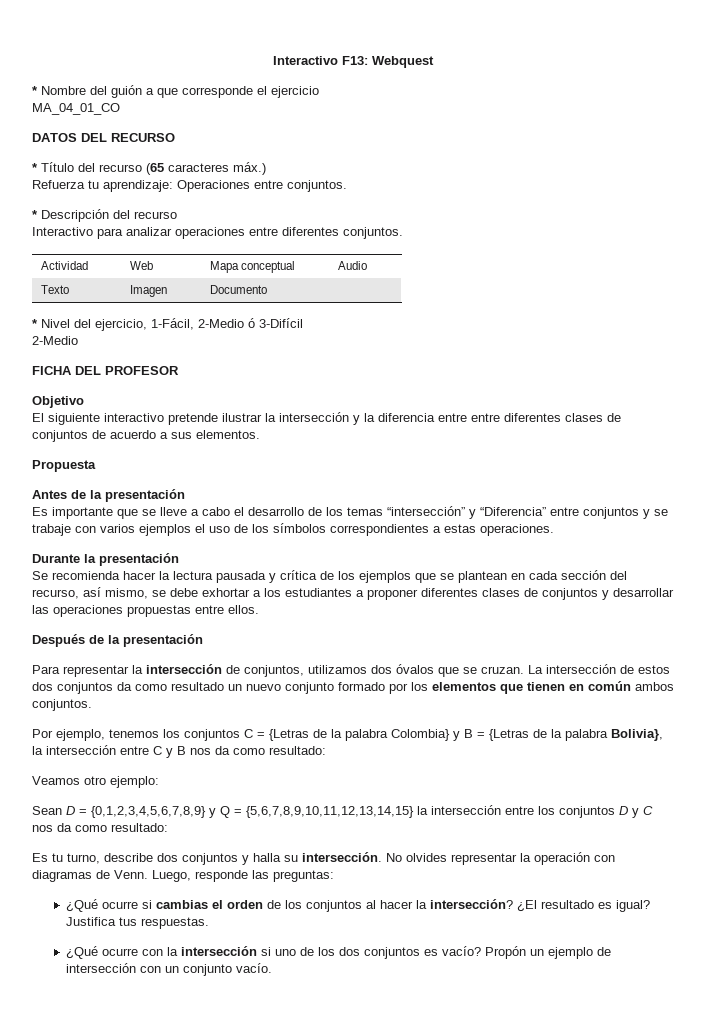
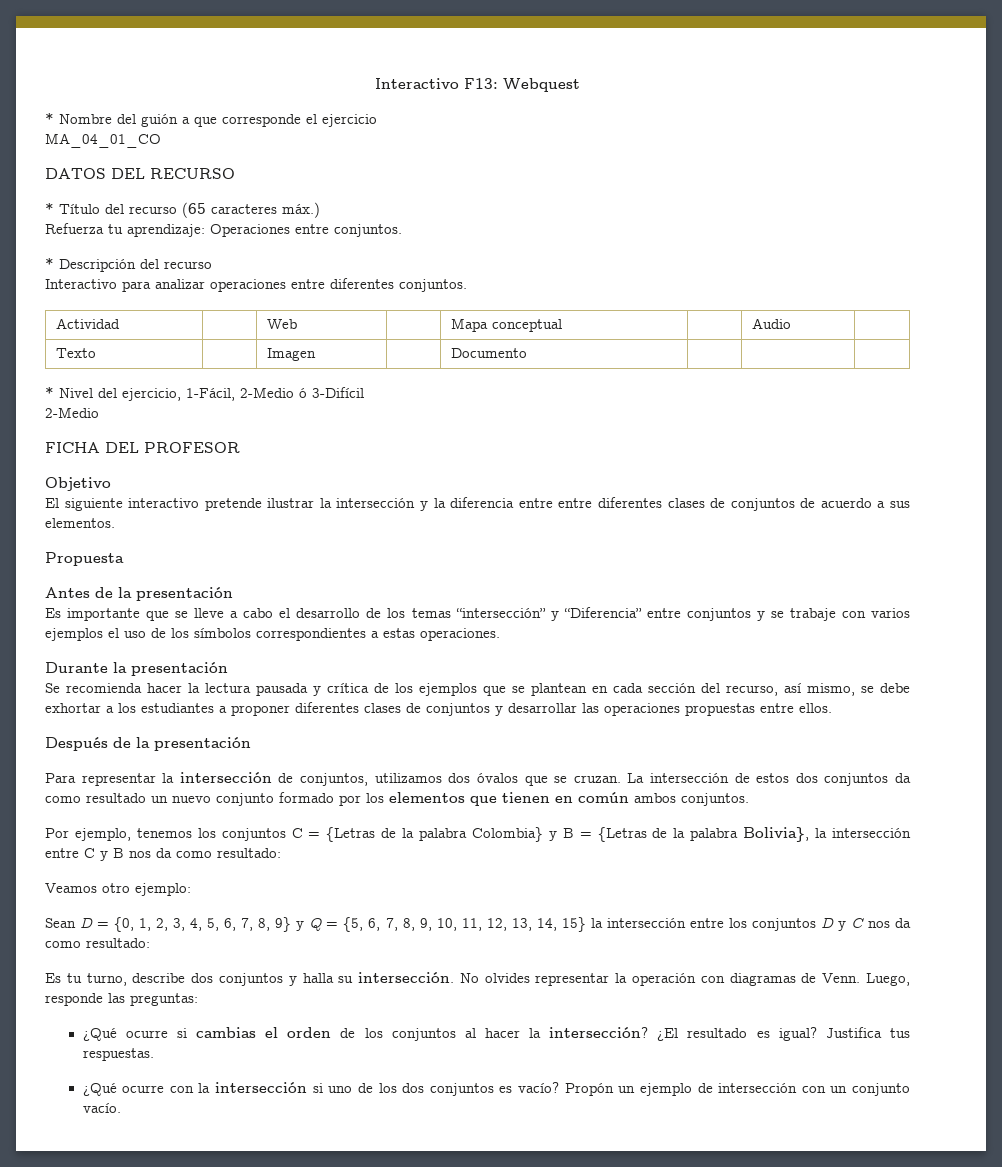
- Sean D = {0,1,2,3,4,5,6,7,8,9} y Q = {5,6,7,8,9,10,11,12,13,14,15} la intersección entre los conjuntos D y C nos da como resultado:
+ Sean D = {0, 1, 2, 3, 4, 5, 6, 7, 8, 9} y Q = {5, 6, 7, 8, 9, 10, 11, 12, 13, 14, 15} la intersección entre los conjuntos D y C nos da como resultado:

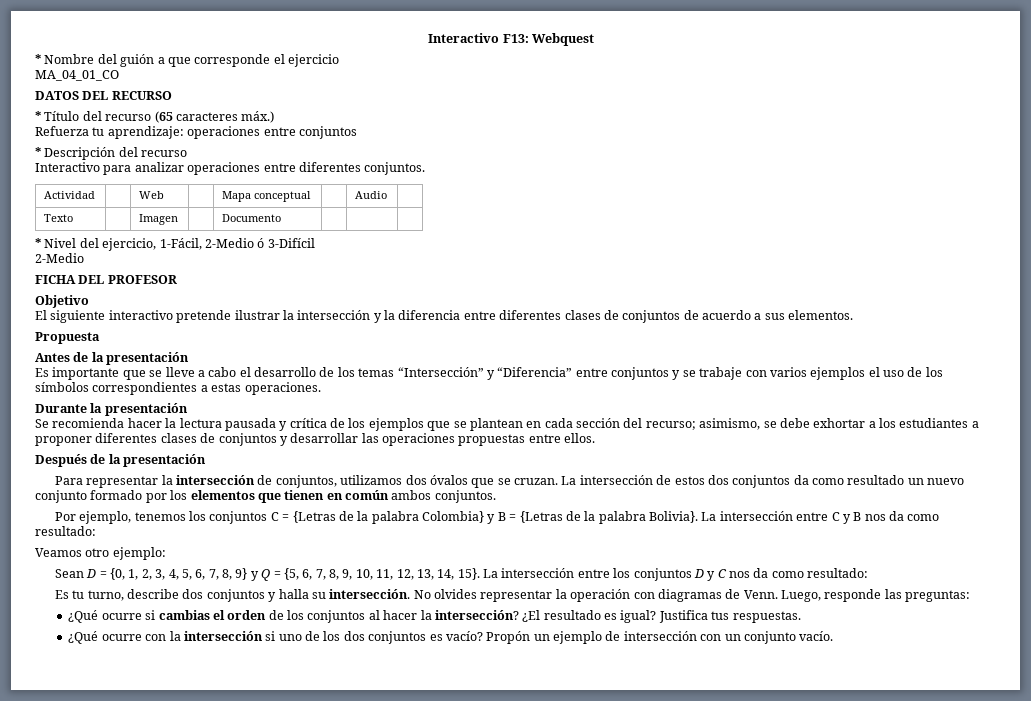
- Refuerza tu aprendizaje: Operaciones entre conjuntos.
+ Refuerza tu aprendizaje: operaciones entre conjuntos
- El siguiente interactivo pretende ilustrar la intersección y la diferencia entre entre diferentes clases de conjuntos de acuerdo a sus elementos.
+ El siguiente interactivo pretende ilustrar la intersección y la diferencia entre diferentes clases de conjuntos de acuerdo a sus elementos.
- Es importante que se lleve a cabo el desarrollo de los temas “intersección” y “Diferencia” entre conjuntos y se trabaje con varios ejemplos el uso de los símbolos correspondientes a estas operaciones.
+ Es importante que se lleve a cabo el desarrollo de los temas “Intersección” y “Diferencia” entre conjuntos y se trabaje con varios ejemplos el uso de los símbolos correspondientes a estas operaciones.
- Se recomienda hacer la lectura pausada y crítica de los ejemplos que se plantean en cada sección del recurso, así mismo, se debe exhortar a los estudiantes a proponer diferentes clases de conjuntos y desarrollar las operaciones propuestas entre ellos.
+ Se recomienda hacer la lectura pausada y crítica de los ejemplos que se plantean en cada sección del recurso; asimismo, se debe exhortar a los estudiantes a proponer diferentes clases de conjuntos y desarrollar las operaciones propuestas entre ellos.
- Por ejemplo, tenemos los conjuntos C = {Letras de la palabra Colombia} y B = {Letras de la palabra Bolivia}, la intersección entre C y B nos da como resultado:
+ Por ejemplo, tenemos los conjuntos C = {Letras de la palabra Colombia} y B = {Letras de la palabra Bolivia}. La intersección entre C y B nos da como resultado:
- Sean D = {0, 1, 2, 3, 4, 5, 6, 7, 8, 9} y Q = {5, 6, 7, 8, 9, 10, 11, 12, 13, 14, 15} la intersección entre los conjuntos D y C nos da como resultado:
+ Sean D = {0, 1, 2, 3, 4, 5, 6, 7, 8, 9} y Q = {5, 6, 7, 8, 9, 10, 11, 12, 13, 14, 15}. La intersección entre los conjuntos D y C nos da como resultado:

